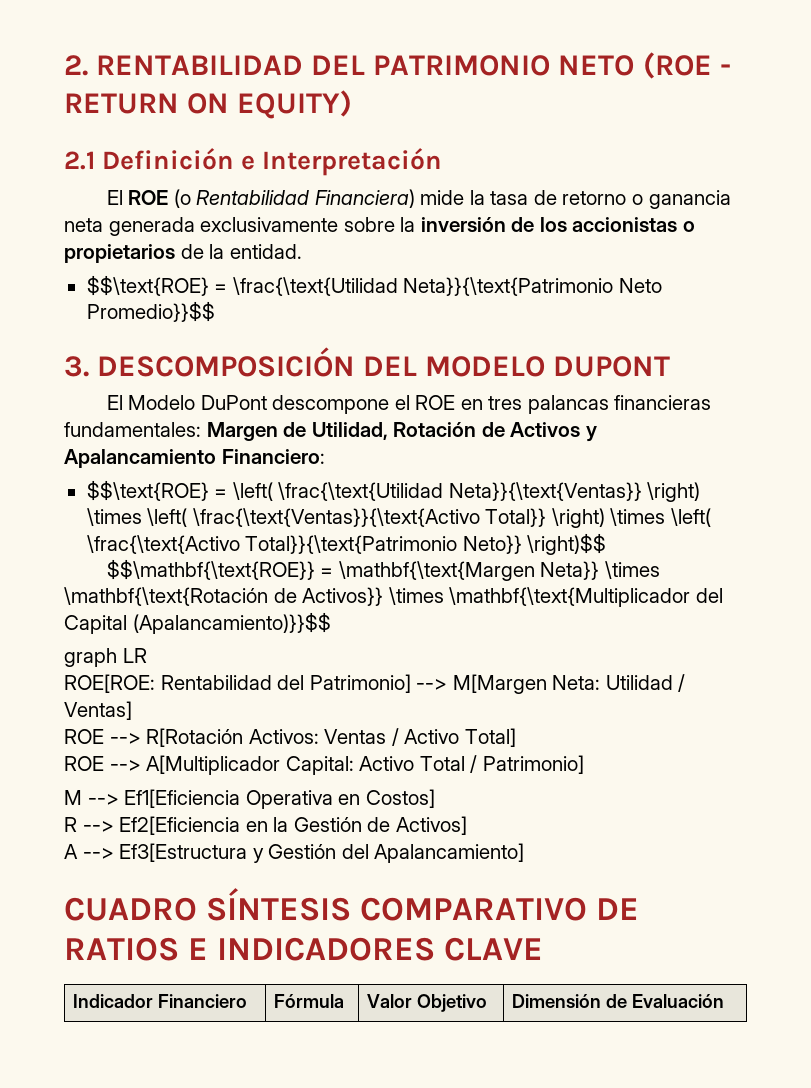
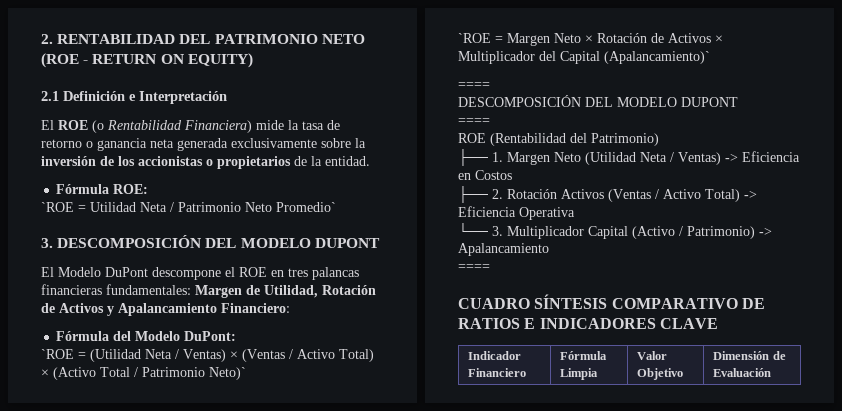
- $$\text{ROE} = \frac{\text{Utilidad Neta}}{\text{Patrimonio Neto Promedio}}$$
+ Fórmula ROE:
+ `ROE = Utilidad Neta / Patrimonio Neto Promedio`
- $$\text{ROE} = \left( \frac{\text{Utilidad Neta}}{\text{Ventas}} \right) \times \left( \frac{\text{Ventas}}{\text{Activo Total}} \right) \times \left( \frac{\text{Activo Total}}{\text{Patrimonio Neto}} \right)$$
- $$\mathbf{\text{ROE}} = \mathbf{\text{Margen Neta}} \times \mathbf{\text{Rotación de Activos}} \times \mathbf{\text{Multiplicador del Capital (Apalancamiento)}}$$
- graph LR
- ROE[ROE: Rentabilidad del Patrimonio] --> M[Margen Neta: Utilidad / Ventas]
- ROE --> R[Rotación Activos: Ventas / Activo Total]
- ROE --> A[Multiplicador Capital: Activo Total / Patrimonio]
- M --> Ef1[Eficiencia Operativa en Costos]
- R --> Ef2[Eficiencia en la Gestión de Activos]
- A --> Ef3[Estructura y Gestión del Apalancamiento]
+ Fórmula del Modelo DuPont:
+ `ROE = (Utilidad Neta / Ventas) × (Ventas / Activo Total) × (Activo Total / Patrimonio Neto)`
+ `ROE = Margen Neto × Rotación de Activos × Multiplicador del Capital (Apalancamiento)`
+ ====
+ DESCOMPOSICIÓN DEL MODELO DUPONT
+ ====
+ ROE (Rentabilidad del Patrimonio)
+ ├── 1. Margen Neto (Utilidad Neta / Ventas) -> Eficiencia en Costos
+ ├── 2. Rotación Activos (Ventas / Activo Total) -> Eficiencia Operativa
+ └── 3. Multiplicador Capital (Activo / Patrimonio) -> Apalancamiento
+ ====
- Indicador Financiero | Fórmula | Valor Objetivo | Dimensión de Evaluación
+ Indicador Financiero | Fórmula Limpia | Valor Objetivo | Dimensión de Evaluación

